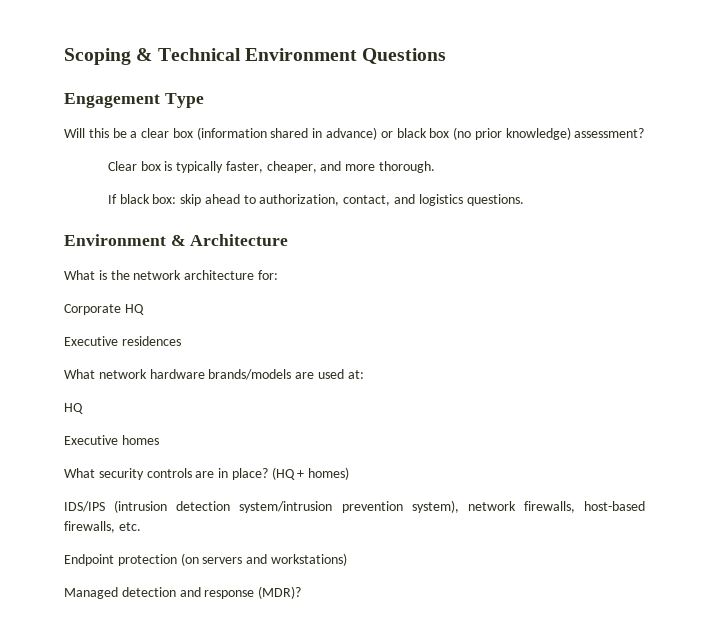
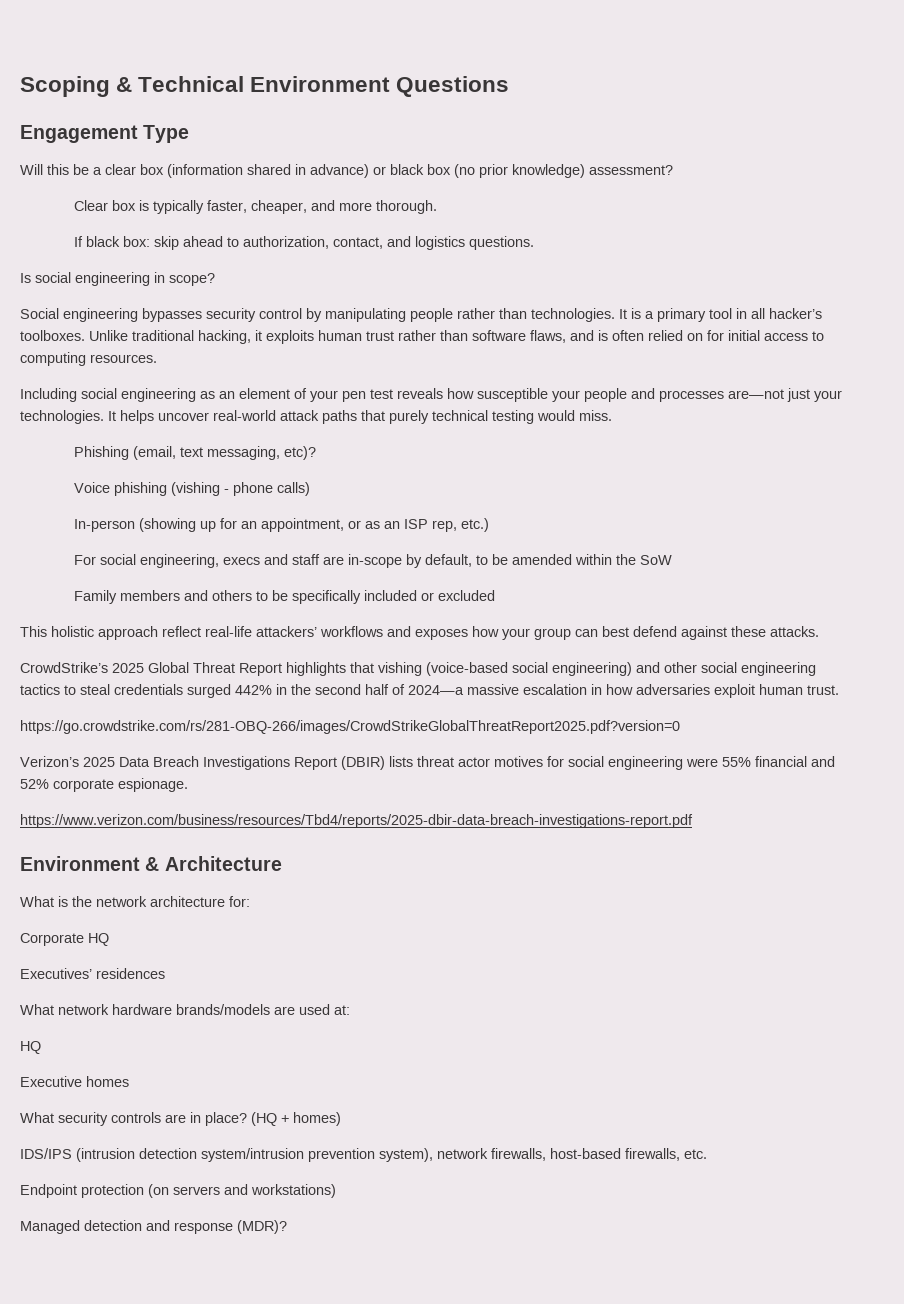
+ Is social engineering in scope?
+ Social engineering bypasses security control by manipulating people rather than technologies. It is a primary tool in all hacker’s toolboxes. Unlike traditional hacking, it exploits human trust rather than software flaws, and is often relied on for initial access to computing resources.
+ Including social engineering as an element of your pen test reveals how susceptible your people and processes are—not just your technologies. It helps uncover real-world attack paths that purely technical testing would miss.
+ Phishing (email, text messaging, etc)?
+ Voice phishing (vishing - phone calls)
+ In-person (showing up for an appointment, or as an ISP rep, etc.)
+ For social engineering, execs and staff are in-scope by default, to be amended within the SoW
+ Family members and others to be specifically included or excluded
+ This holistic approach reflect real-life attackers’ workflows and exposes how your group can best defend against these attacks.
+ CrowdStrike’s 2025 Global Threat Report highlights that vishing (voice-based social engineering) and other social engineering tactics to steal credentials surged 442% in the second half of 2024—a massive escalation in how adversaries exploit human trust.
+ https://go.crowdstrike.com/rs/281-OBQ-266/images/CrowdStrikeGlobalThreatReport2025.pdf?version=0
+ Verizon’s 2025 Data Breach Investigations Report (DBIR) lists threat actor motives for social engineering were 55% financial and 52% corporate espionage.
+ https://www.verizon.com/business/resources/Tbd4/reports/2025-dbir-data-breach-investigations-report.pdf
- Executive residences
+ Executives’ residences

